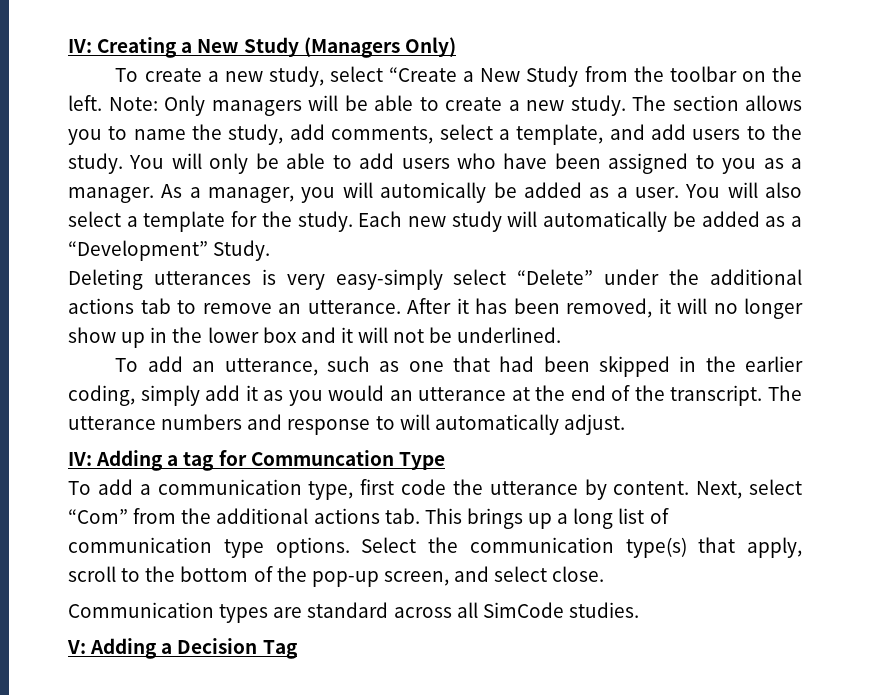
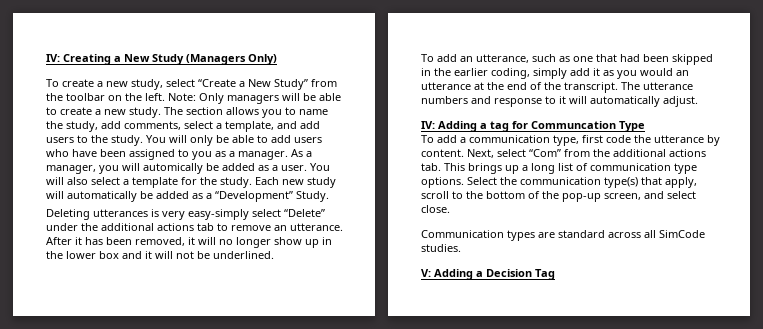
- To create a new study, select “Create a New Study from the toolbar on the left.
+ To create a new study, select “Create a New Study” from the toolbar on the left.
- The utterance numbers and response to will automatically adjust.
+ The utterance numbers and response to it will automatically adjust.

